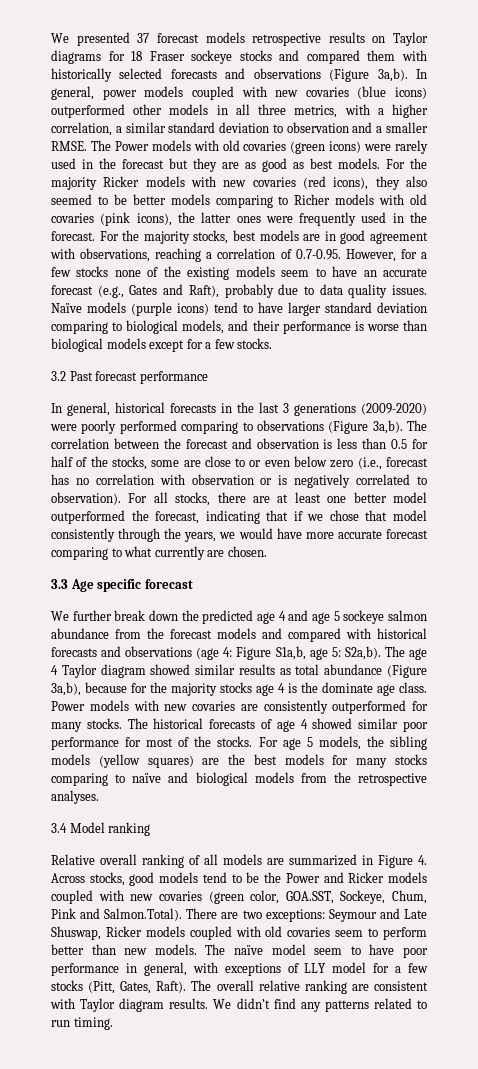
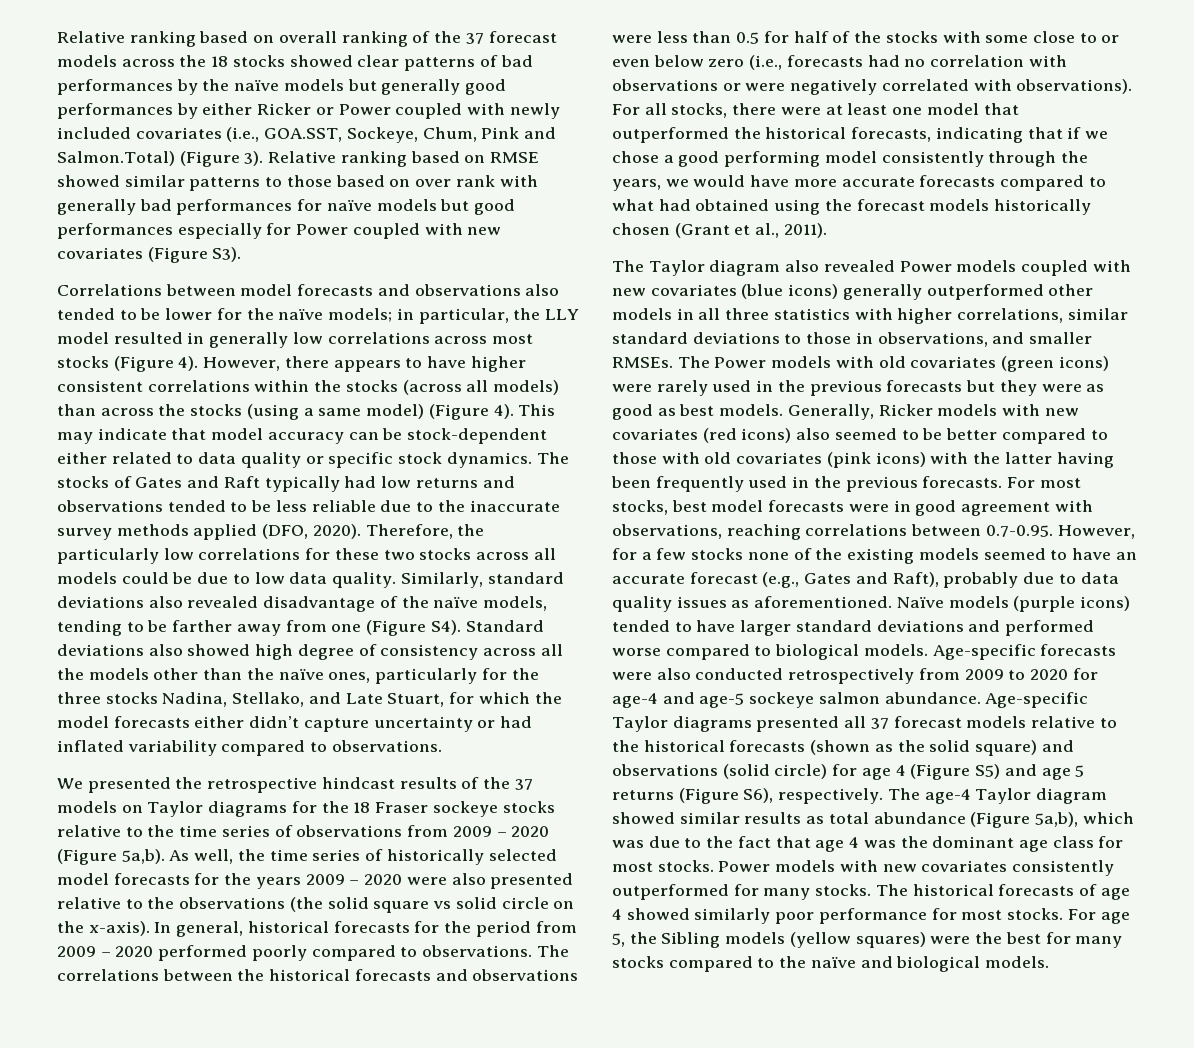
- We presented 37 forecast models retrospective results on Taylor diagrams for 18 Fraser sockeye stocks and compared them with historically selected forecasts and observations (Figure 3a,b). In general, power models coupled with new covaries (blue icons) outperformed other models in all three metrics, with a higher correlation, a similar standard deviation to observation and a smaller RMSE.
+ Relative ranking based on overall ranking of the 37 forecast models across the 18 stocks showed clear patterns of bad performances by the naïve models but generally good performances by either Ricker or Power coupled with newly included covariates (i.e., GOA.SST, Sockeye, Chum, Pink and Salmon.Total) (Figure 3). Relative ranking based on RMSE showed similar patterns to those based on over rank with generally bad performances for naïve models but good performances especially for Power coupled with new covariates (Figure S3).
+ Correlations between model forecasts and observations also tended to be lower for the naïve models; in particular, the LLY model resulted in generally low correlations across most stocks (Figure 4). However, there appears to have higher consistent correlations within the stocks (across all models) than across the stocks (using a same model) (Figure 4). This may indicate that model accuracy can be stock-dependent either related to data quality or specific stock dynamics. The stocks of Gates and Raft typically had low returns and observations tended to be less reliable due to the inaccurate survey methods applied (DFO, 2020). Therefore, the particularly low correlations for these two stocks across all models could be due to low data quality. Similarly, standard deviations also revealed disadvantage of the naïve models, tending to be farther away from one (Figure S4). Standard deviations also showed high degree of consistency across all the models other than the naïve ones, particularly for the three stocks Nadina, Stellako, and Late Stuart, for which the model forecasts either didn’t capture uncertainty or had inflated variability compared to observations.
+ We presented the retrospective hindcast results of the 37 models on Taylor diagrams for the 18 Fraser sockeye stocks relative to the time series of observations from 2009 – 2020 (Figure 5a,b). As well, the time series of historically selected model forecasts for the years 2009 – 2020 were also presented relative to the observations (the solid square vs solid circle on the x-axis). In general, historical forecasts for the period from 2009 – 2020 performed poorly compared to observations. The correlations between the historical forecasts and observations were less than 0.5 for half of the stocks with some close to or even below zero (i.e., forecasts had no correlation with observations or were negatively correlated with observations). For all stocks, there were at least one model that outperformed the historical forecasts, indicating that if we chose a good performing model consistently through the years, we would have more accurate forecasts compared to what had obtained using the forecast models historically chosen (Grant et al., 2011).
+ The Taylor diagram also revealed Power models coupled with new covariates (blue icons) generally outperformed other models in all three statistics with higher correlations, similar standard deviations to those in observations, and smaller RMSEs.
- The Power models with old covaries (green icons) were rarely used in the forecast but they are as good as best models.
+ The Power models with old covariates (green icons) were rarely used in the previous forecasts but they were as good as best models.
- For the majority Ricker models with new covaries (red icons), they also seemed to be better models comparing to Richer models with old covaries (pink icons), the latter ones were frequently used in the forecast. For the majority stocks, best models are in good agreement with observations, reaching a correlation of 0.7-0.95. However, for a few stocks none of the existing models seem to have an accurate forecast (e.g., Gates and Raft), probably due to data quality issues.
+ Generally, Ricker models with new covariates (red icons) also seemed to be better compared to those with old covariates (pink icons) with the latter having been frequently used in the previous forecasts. For most stocks, best model forecasts were in good agreement with observations, reaching correlations between 0.7-0.95. However, for a few stocks none of the existing models seemed to have an accurate forecast (e.g., Gates and Raft), probably due to data quality issues as aforementioned.
- Naïve models (purple icons) tend to have larger standard deviation comparing to biological models, and their performance is worse than biological models except for a few stocks.
- 3.2 Past forecast performance
- In general, historical forecasts in the last 3 generations (2009-2020) were poorly performed comparing to observations (Figure 3a,b). The correlation between the forecast and observation is less than 0.5 for half of the stocks, some are close to or even below zero (i.e., forecast has no correlation with observation or is negatively correlated to observation). For all stocks, there are at least one better model outperformed the forecast, indicating that if we chose that model consistently through the years, we would have more accurate forecast comparing to what currently are chosen.
- 3.3 Age specific forecast
- We further break down the predicted age 4 and age 5 sockeye salmon abundance from the forecast models and compared with historical forecasts and observations (age 4: Figure S1a,b, age 5: S2a,b). The age 4 Taylor diagram showed similar results as total abundance (Figure 3a,b), because for the majority stocks age 4 is the dominate age class.
+ Naïve models (purple icons) tended to have larger standard deviations and performed worse compared to biological models. Age-specific forecasts were also conducted retrospectively from 2009 to 2020 for age-4 and age-5 sockeye salmon abundance. Age-specific Taylor diagrams presented all 37 forecast models relative to the historical forecasts (shown as the solid square) and observations (solid circle) for age 4 (Figure S5) and age 5 returns (Figure S6), respectively. The age-4 Taylor diagram showed similar results as total abundance (Figure 5a,b), which was due to the fact that age 4 was the dominant age class for most stocks.
- Power models with new covaries are consistently outperformed for many stocks.
+ Power models with new covariates consistently outperformed for many stocks.
- The historical forecasts of age 4 showed similar poor performance for most of the stocks.
+ The historical forecasts of age 4 showed similarly poor performance for most stocks.
- For age 5 models, the sibling models (yellow squares) are the best models for many stocks comparing to naïve and biological models from the retrospective analyses.
- 3.4 Model ranking
- Relative overall ranking of all models are summarized in Figure 4. Across stocks, good models tend to be the Power and Ricker models coupled with new covaries (green color, GOA.SST, Sockeye, Chum, Pink and Salmon.Total). There are two exceptions: Seymour and Late Shuswap, Ricker models coupled with old covaries seem to perform better than new models. The naïve model seem to have poor performance in general, with exceptions of LLY model for a few stocks (Pitt, Gates, Raft). The overall relative ranking are consistent with Taylor diagram results. We didn’t find any patterns related to run timing.
+ For age 5, the Sibling models (yellow squares) were the best for many stocks compared to the naïve and biological models.

